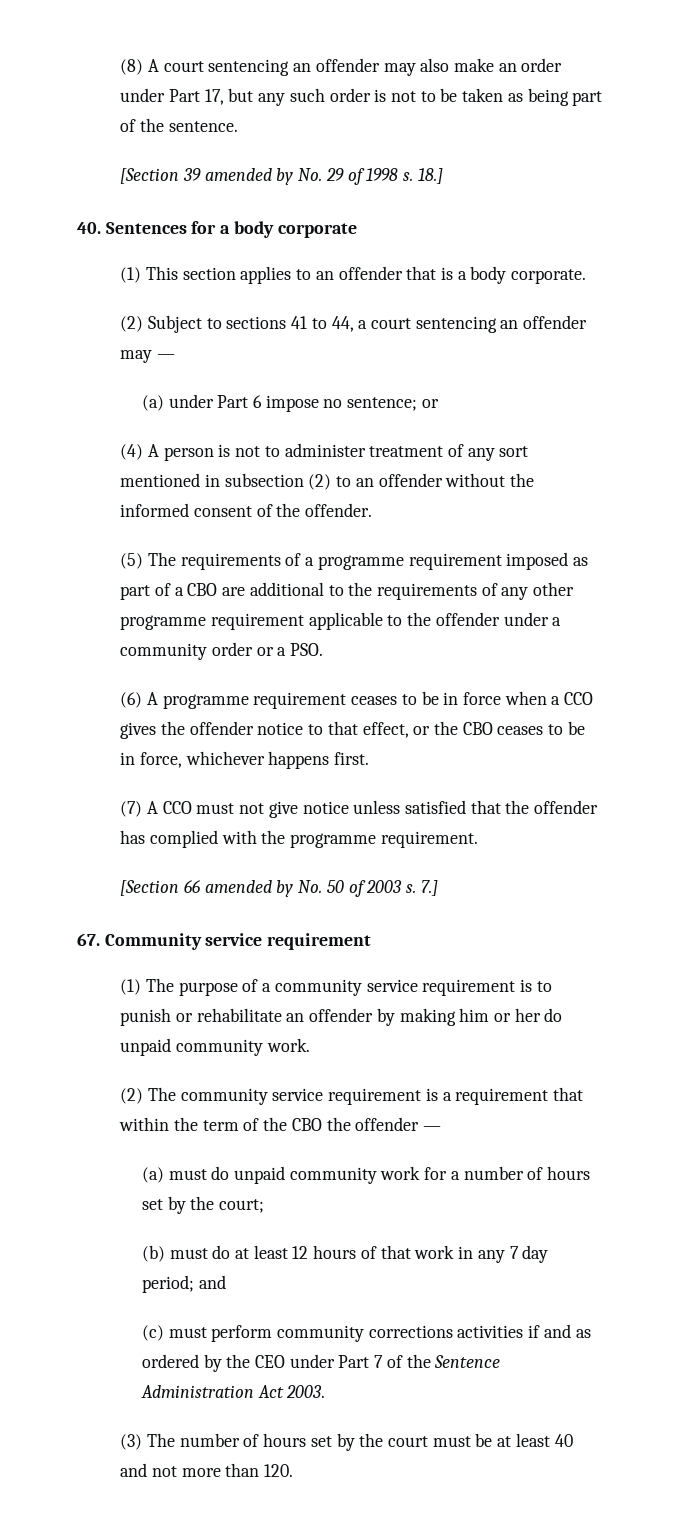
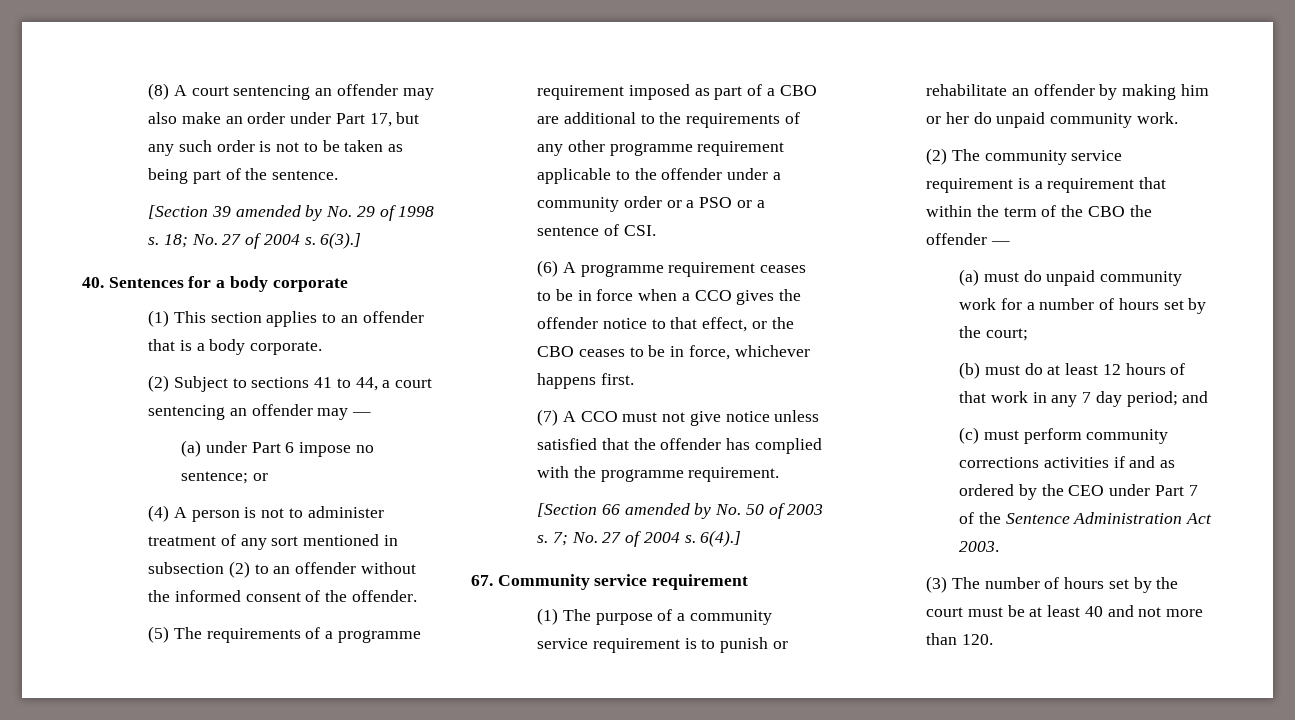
- 18.]
+ 18; No. 27 of 2004 s. 6(3).]
- (5) The requirements of a programme requirement imposed as part of a CBO are additional to the requirements of any other programme requirement applicable to the offender under a community order or a PSO.
+ (5) The requirements of a programme requirement imposed as part of a CBO are additional to the requirements of any other programme requirement applicable to the offender under a community order or a PSO or a sentence of CSI.
- 7.]
+ 7; No. 27 of 2004 s. 6(4).]

